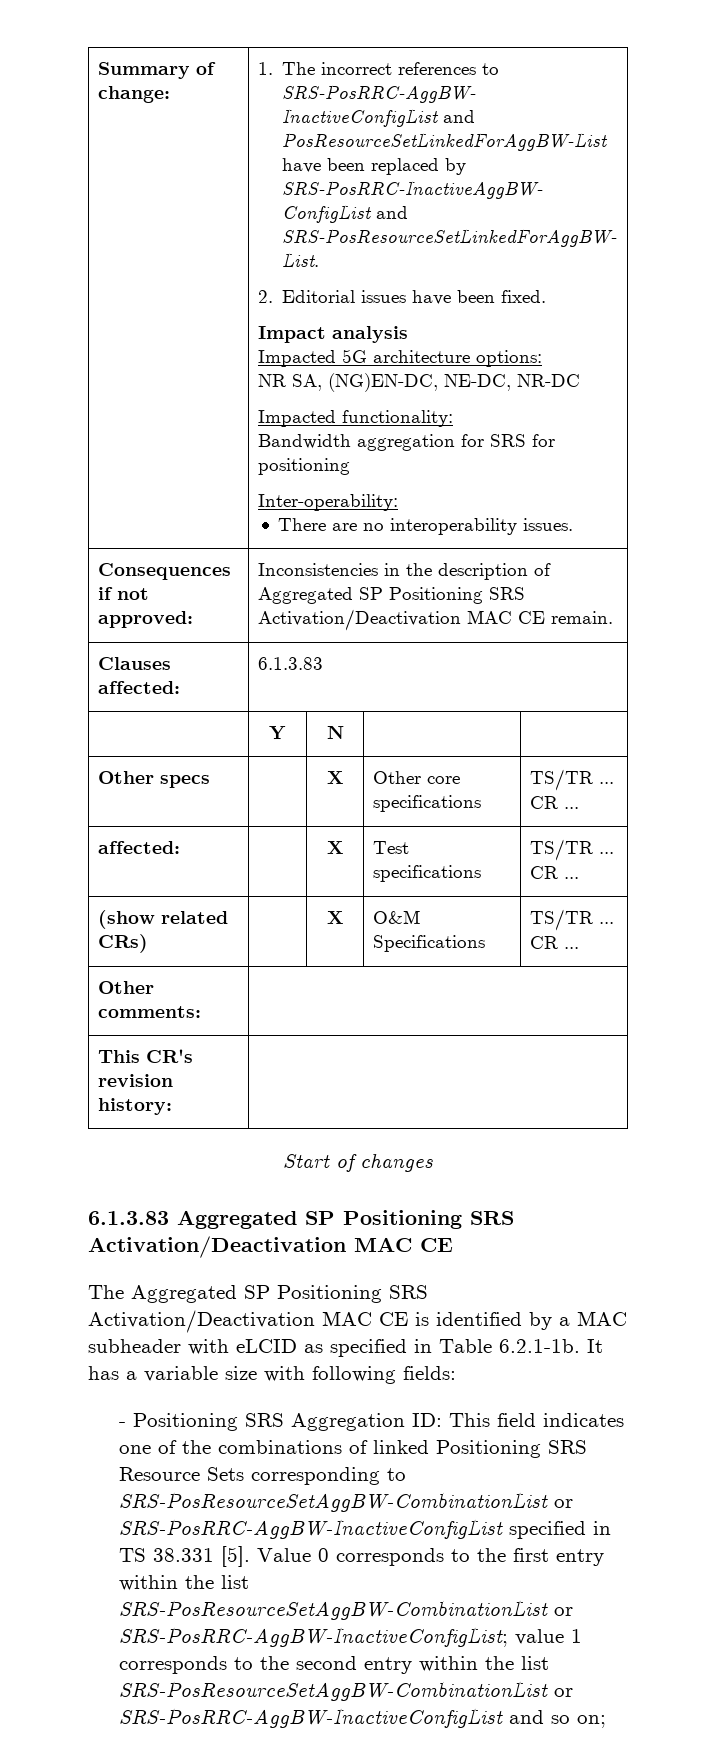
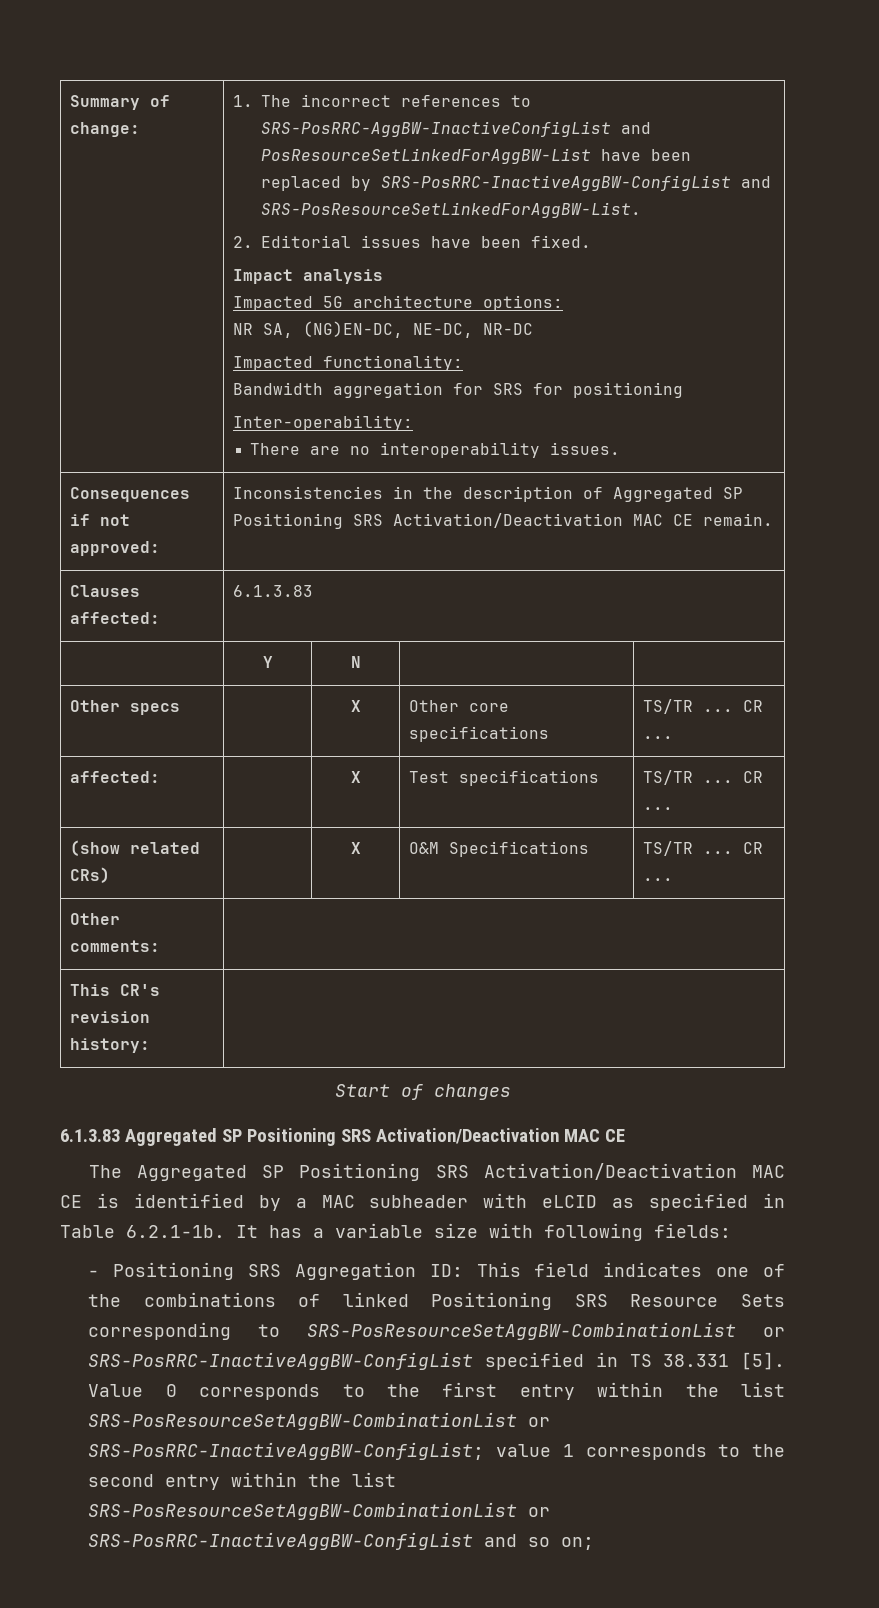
- - Positioning SRS Aggregation ID: This field indicates one of the combinations of linked Positioning SRS Resource Sets corresponding to SRS-PosResourceSetAggBW-CombinationList or SRS-PosRRC-AggBW-InactiveConfigList specified in TS 38.331 [5].
+ - Positioning SRS Aggregation ID: This field indicates one of the combinations of linked Positioning SRS Resource Sets corresponding to SRS-PosResourceSetAggBW-CombinationList or SRS-PosRRC-InactiveAggBW-ConfigList specified in TS 38.331 [5].
- Value 0 corresponds to the first entry within the list SRS-PosResourceSetAggBW-CombinationList or SRS-PosRRC-AggBW-InactiveConfigList; value 1 corresponds to the second entry within the list SRS-PosResourceSetAggBW-CombinationList or SRS-PosRRC-AggBW-InactiveConfigList and so on;
+ Value 0 corresponds to the first entry within the list SRS-PosResourceSetAggBW-CombinationList or SRS-PosRRC-InactiveAggBW-ConfigList; value 1 corresponds to the second entry within the list SRS-PosResourceSetAggBW-CombinationList or SRS-PosRRC-InactiveAggBW-ConfigList and so on;

